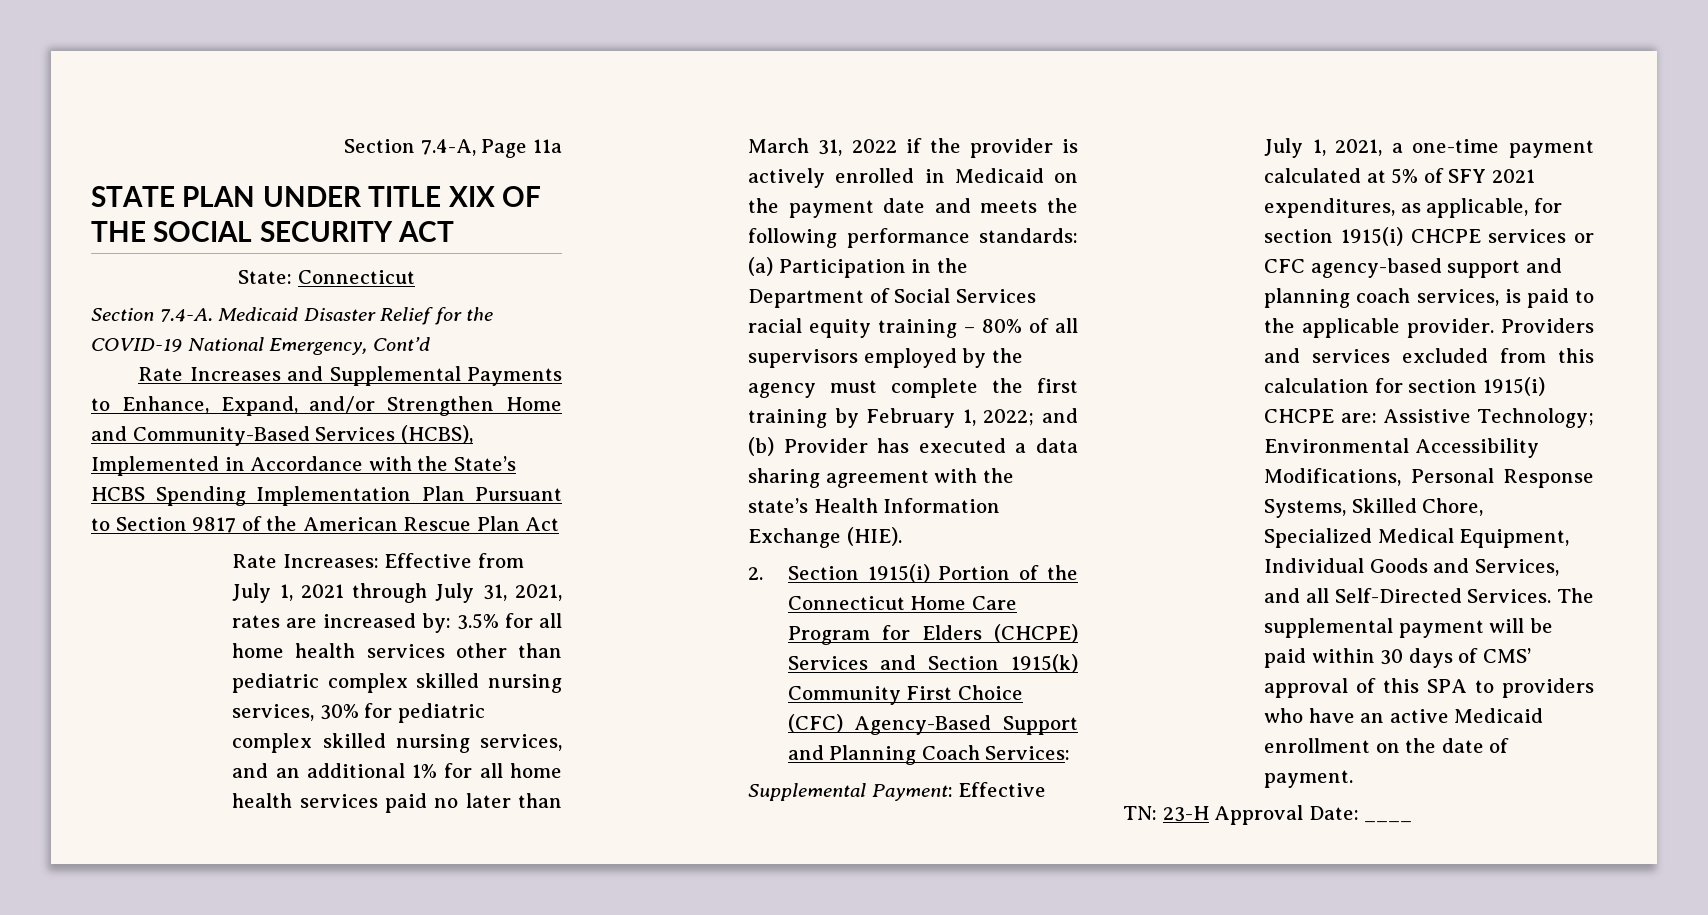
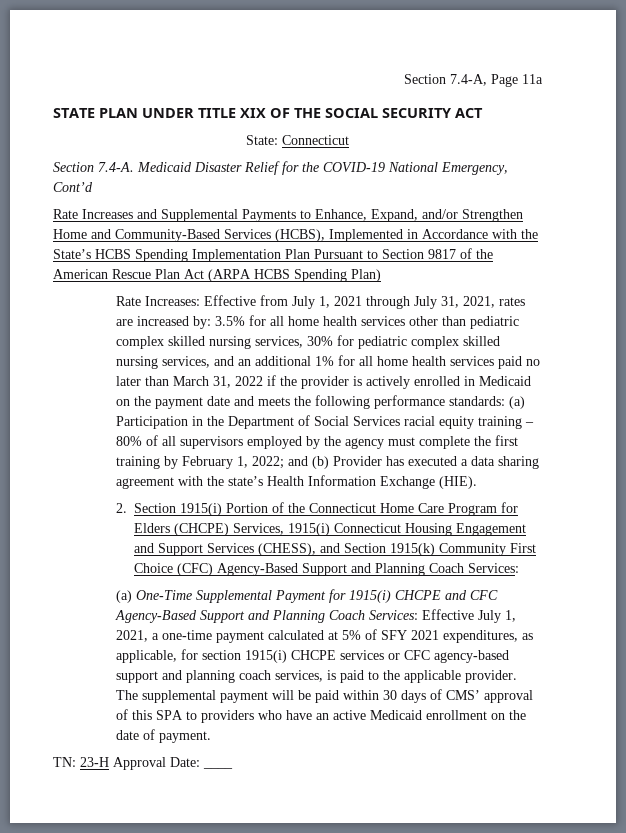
- Rate Increases and Supplemental Payments to Enhance, Expand, and/or Strengthen Home and Community-Based Services (HCBS), Implemented in Accordance with the State’s HCBS Spending Implementation Plan Pursuant to Section 9817 of the American Rescue Plan Act
+ Rate Increases and Supplemental Payments to Enhance, Expand, and/or Strengthen Home and Community-Based Services (HCBS), Implemented in Accordance with the State’s HCBS Spending Implementation Plan Pursuant to Section 9817 of the American Rescue Plan Act (ARPA HCBS Spending Plan)
- 2. Section 1915(i) Portion of the Connecticut Home Care Program for Elders (CHCPE) Services and Section 1915(k) Community First Choice (CFC) Agency-Based Support and Planning Coach Services:
+ 2. Section 1915(i) Portion of the Connecticut Home Care Program for Elders (CHCPE) Services, 1915(i) Connecticut Housing Engagement and Support Services (CHESS), and Section 1915(k) Community First Choice (CFC) Agency-Based Support and Planning Coach Services:
- Supplemental Payment: Effective July 1, 2021, a one-time payment calculated at 5% of SFY 2021 expenditures, as applicable, for section 1915(i) CHCPE services or CFC agency-based support and planning coach services, is paid to the applicable provider.
+ (a) One-Time Supplemental Payment for 1915(i) CHCPE and CFC Agency-Based Support and Planning Coach Services: Effective July 1, 2021, a one-time payment calculated at 5% of SFY 2021 expenditures, as applicable, for section 1915(i) CHCPE services or CFC agency-based support and planning coach services, is paid to the applicable provider.
- Providers and services excluded from this calculation for section 1915(i) CHCPE are: Assistive Technology; Environmental Accessibility Modifications, Personal Response Systems, Skilled Chore, Specialized Medical Equipment, Individual Goods and Services, and all Self-Directed Services.

